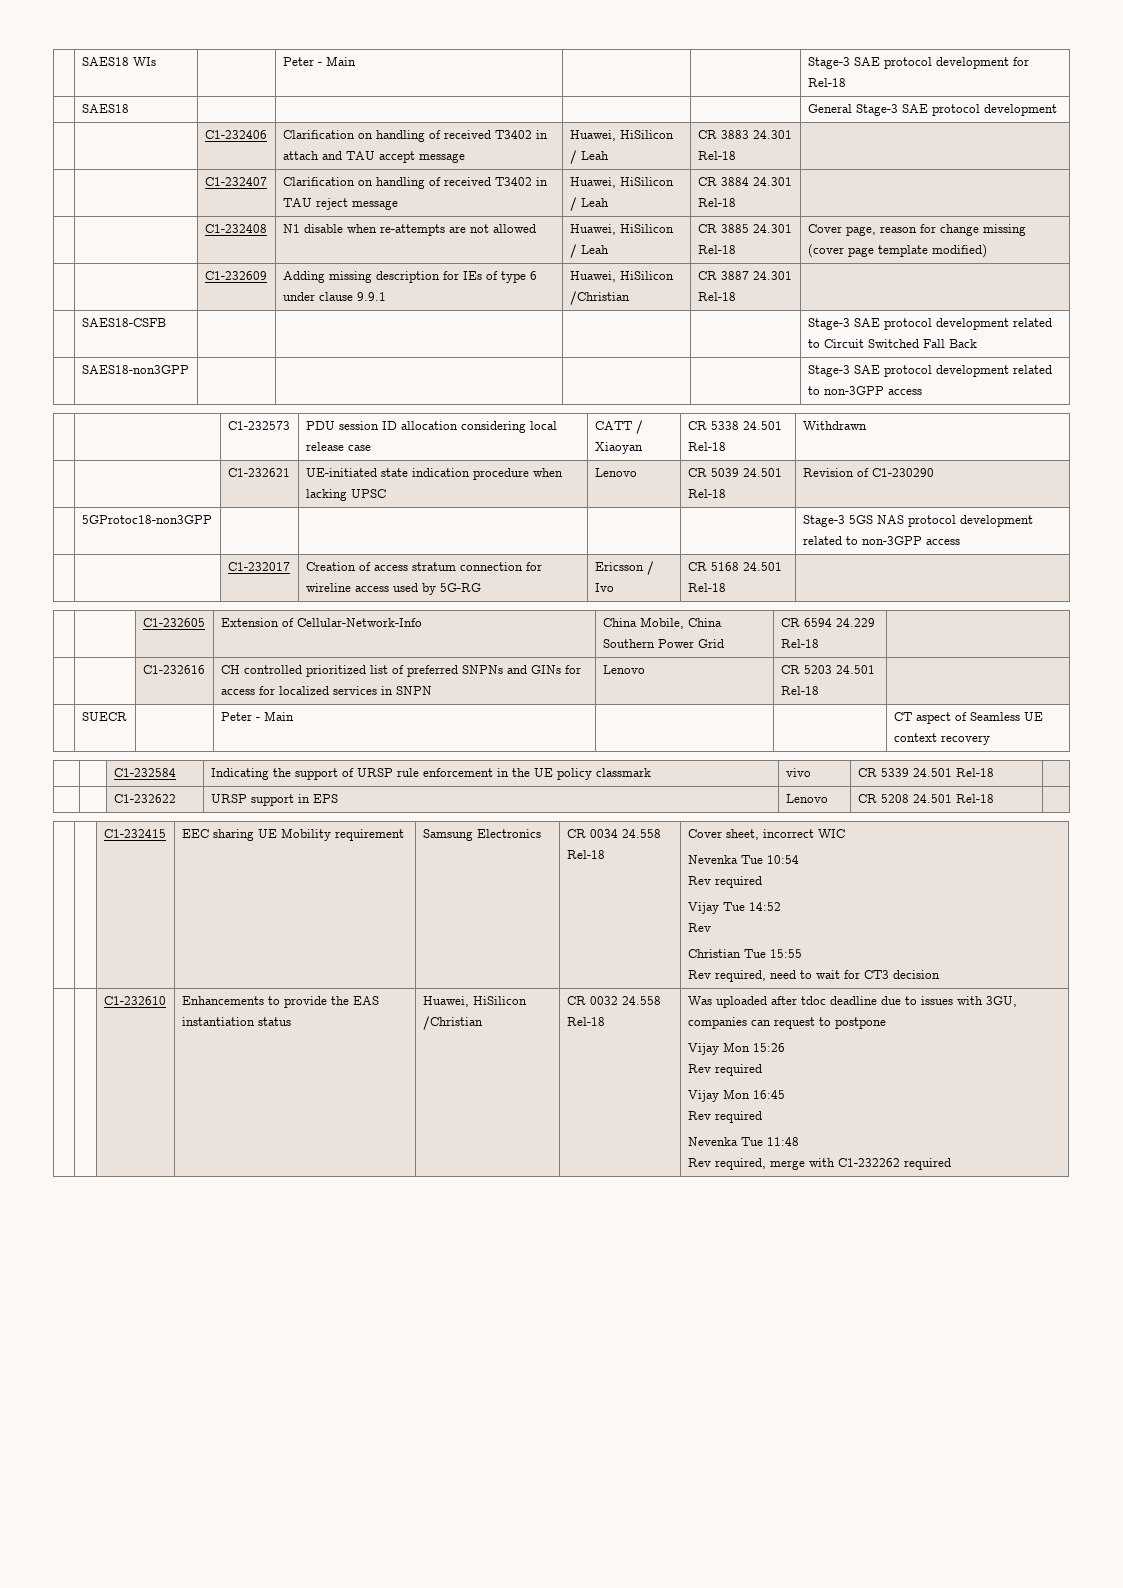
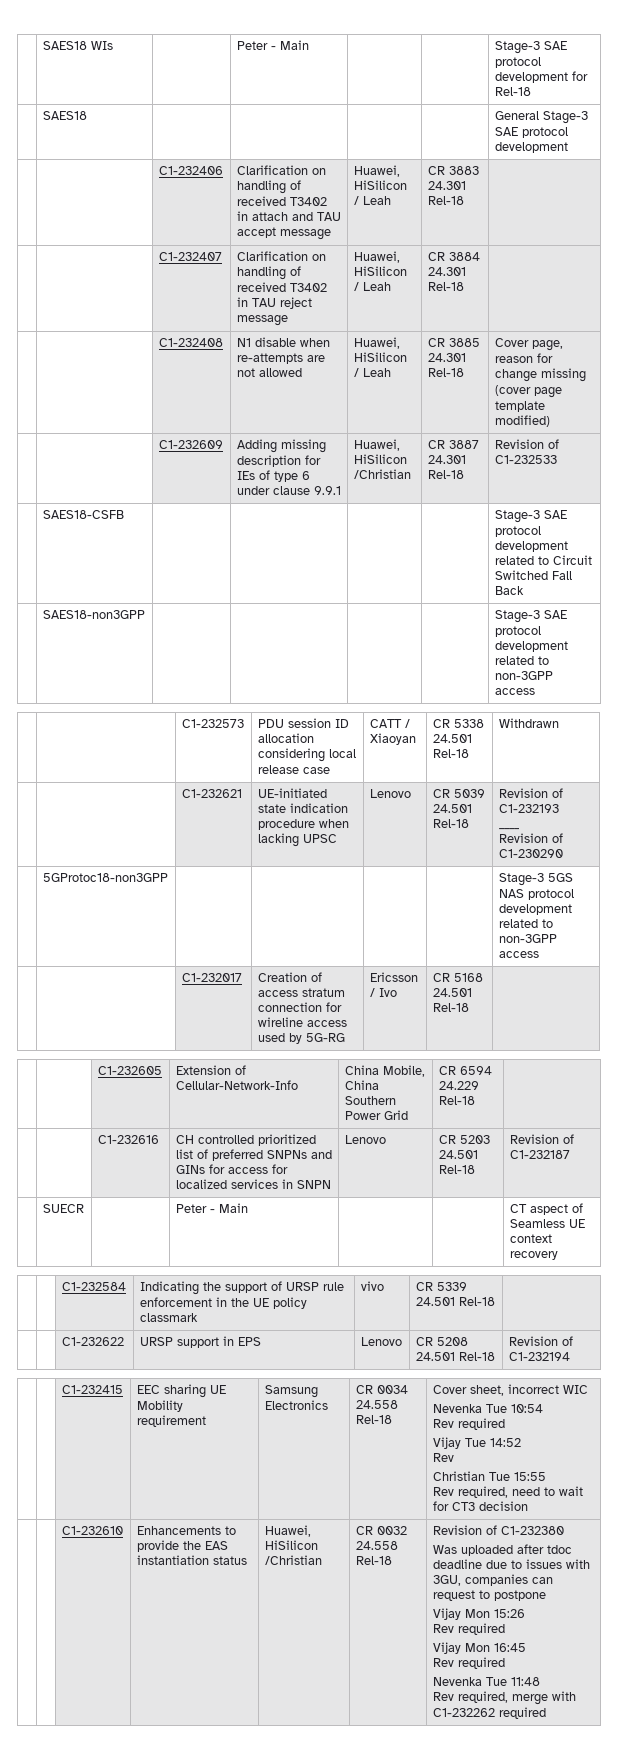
- | | C1-232609 | Adding missing description for IEs of type 6 under clause 9.9.1 | Huawei, HiSilicon /Christian | CR 3887 24.301 Rel-18 |
+ | | C1-232609 | Adding missing description for IEs of type 6 under clause 9.9.1 | Huawei, HiSilicon /Christian | CR 3887 24.301 Rel-18 | Revision of C1-232533
- | | C1-232621 | UE-initiated state indication procedure when lacking UPSC | Lenovo | CR 5039 24.501 Rel-18 | Revision of C1-230290
+ | | C1-232621 | UE-initiated state indication procedure when lacking UPSC | Lenovo | CR 5039 24.501 Rel-18 | Revision of C1-232193
+ ____
+ Revision of C1-230290
- | | C1-232616 | CH controlled prioritized list of preferred SNPNs and GINs for access for localized services in SNPN | Lenovo | CR 5203 24.501 Rel-18 |
+ | | C1-232616 | CH controlled prioritized list of preferred SNPNs and GINs for access for localized services in SNPN | Lenovo | CR 5203 24.501 Rel-18 | Revision of C1-232187
- | | C1-232622 | URSP support in EPS | Lenovo | CR 5208 24.501 Rel-18 |
+ | | C1-232622 | URSP support in EPS | Lenovo | CR 5208 24.501 Rel-18 | Revision of C1-232194
+ Revision of C1-232380

